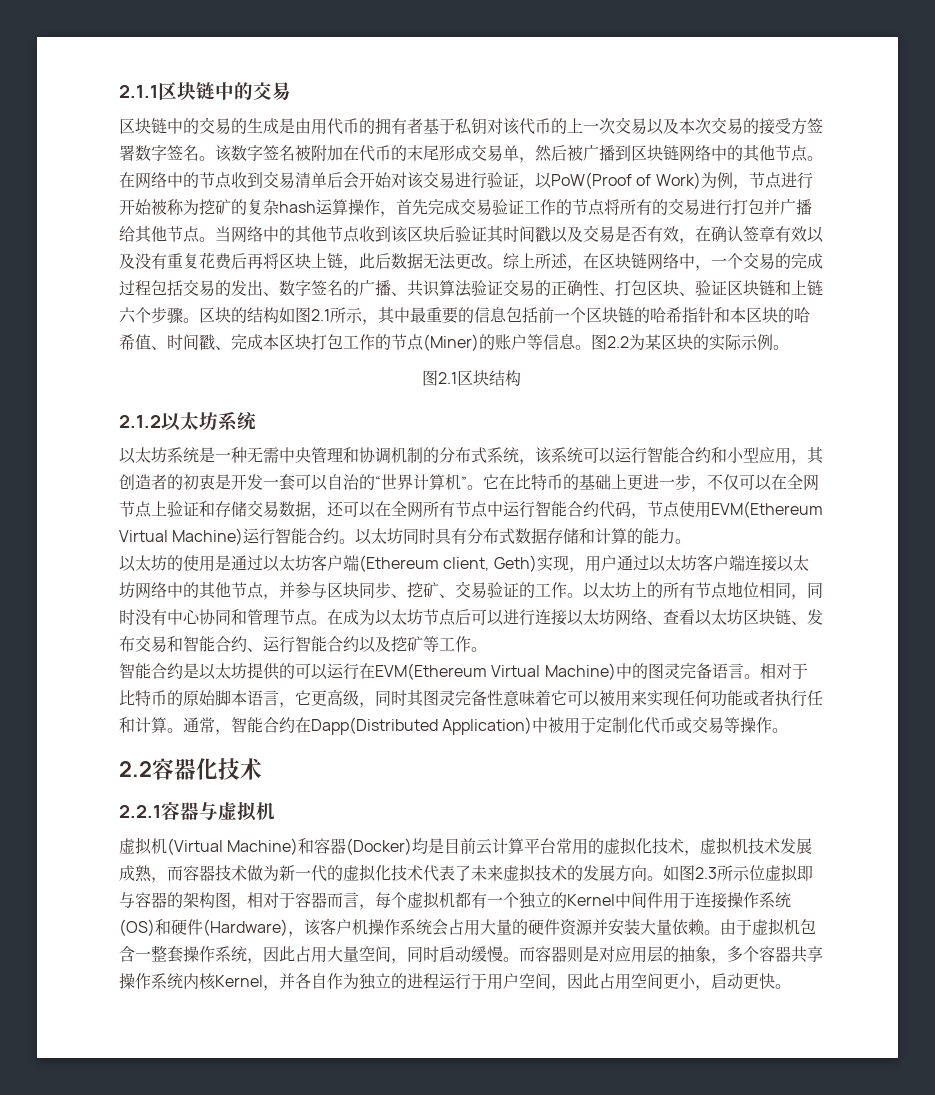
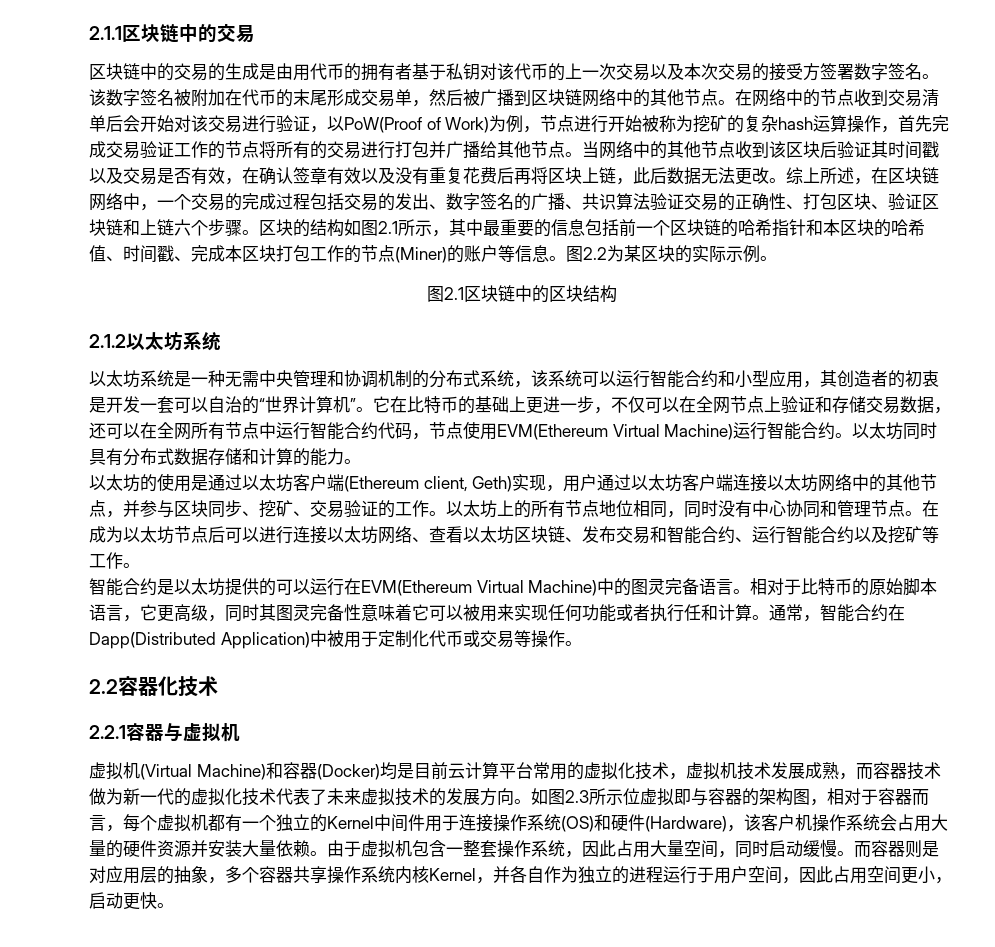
- 图2.1区块结构
+ 图2.1区块链中的区块结构

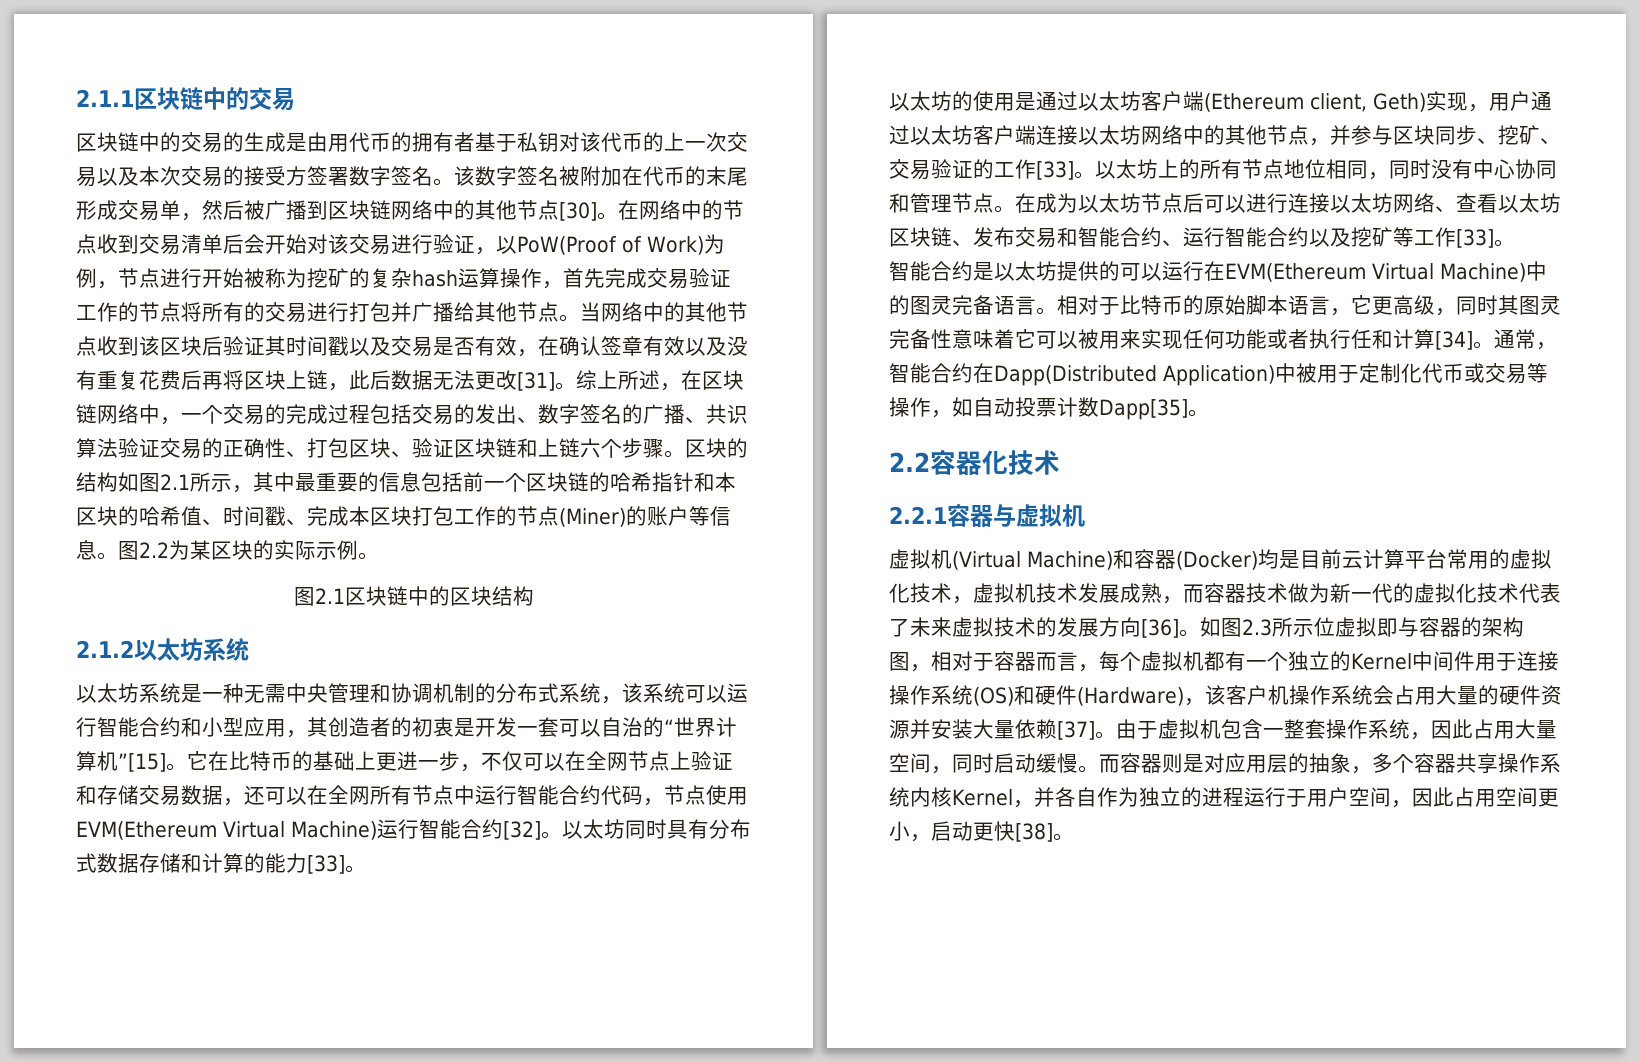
- 该数字签名被附加在代币的末尾形成交易单，然后被广播到区块链网络中的其他节点。
+ 该数字签名被附加在代币的末尾形成交易单，然后被广播到区块链网络中的其他节点[30]。
- 当网络中的其他节点收到该区块后验证其时间戳以及交易是否有效，在确认签章有效以及没有重复花费后再将区块上链，此后数据无法更改。
+ 当网络中的其他节点收到该区块后验证其时间戳以及交易是否有效，在确认签章有效以及没有重复花费后再将区块上链，此后数据无法更改[31]。
- 以太坊系统是一种无需中央管理和协调机制的分布式系统，该系统可以运行智能合约和小型应用，其创造者的初衷是开发一套可以自治的“世界计算机”。
+ 以太坊系统是一种无需中央管理和协调机制的分布式系统，该系统可以运行智能合约和小型应用，其创造者的初衷是开发一套可以自治的“世界计算机”[15]。
- 它在比特币的基础上更进一步，不仅可以在全网节点上验证和存储交易数据，还可以在全网所有节点中运行智能合约代码，节点使用EVM(Ethereum Virtual Machine)运行智能合约。
+ 它在比特币的基础上更进一步，不仅可以在全网节点上验证和存储交易数据，还可以在全网所有节点中运行智能合约代码，节点使用EVM(Ethereum Virtual Machine)运行智能合约[32]。
- 以太坊同时具有分布式数据存储和计算的能力。
+ 以太坊同时具有分布式数据存储和计算的能力[33]。
- 以太坊的使用是通过以太坊客户端(Ethereum client, Geth)实现，用户通过以太坊客户端连接以太坊网络中的其他节点，并参与区块同步、挖矿、交易验证的工作。
+ 以太坊的使用是通过以太坊客户端(Ethereum client, Geth)实现，用户通过以太坊客户端连接以太坊网络中的其他节点，并参与区块同步、挖矿、交易验证的工作[33]。
- 在成为以太坊节点后可以进行连接以太坊网络、查看以太坊区块链、发布交易和智能合约、运行智能合约以及挖矿等工作。
+ 在成为以太坊节点后可以进行连接以太坊网络、查看以太坊区块链、发布交易和智能合约、运行智能合约以及挖矿等工作[33]。
- 相对于比特币的原始脚本语言，它更高级，同时其图灵完备性意味着它可以被用来实现任何功能或者执行任和计算。
+ 相对于比特币的原始脚本语言，它更高级，同时其图灵完备性意味着它可以被用来实现任何功能或者执行任和计算[34]。
- 通常，智能合约在Dapp(Distributed Application)中被用于定制化代币或交易等操作。
+ 通常，智能合约在Dapp(Distributed Application)中被用于定制化代币或交易等操作，如自动投票计数Dapp[35]。
- 虚拟机(Virtual Machine)和容器(Docker)均是目前云计算平台常用的虚拟化技术，虚拟机技术发展成熟，而容器技术做为新一代的虚拟化技术代表了未来虚拟技术的发展方向。
+ 虚拟机(Virtual Machine)和容器(Docker)均是目前云计算平台常用的虚拟化技术，虚拟机技术发展成熟，而容器技术做为新一代的虚拟化技术代表了未来虚拟技术的发展方向[36]。
- 如图2.3所示位虚拟即与容器的架构图，相对于容器而言，每个虚拟机都有一个独立的Kernel中间件用于连接操作系统(OS)和硬件(Hardware)，该客户机操作系统会占用大量的硬件资源并安装大量依赖。
+ 如图2.3所示位虚拟即与容器的架构图，相对于容器而言，每个虚拟机都有一个独立的Kernel中间件用于连接操作系统(OS)和硬件(Hardware)，该客户机操作系统会占用大量的硬件资源并安装大量依赖[37]。
- 而容器则是对应用层的抽象，多个容器共享操作系统内核Kernel，并各自作为独立的进程运行于用户空间，因此占用空间更小，启动更快。
+ 而容器则是对应用层的抽象，多个容器共享操作系统内核Kernel，并各自作为独立的进程运行于用户空间，因此占用空间更小，启动更快[38]。

